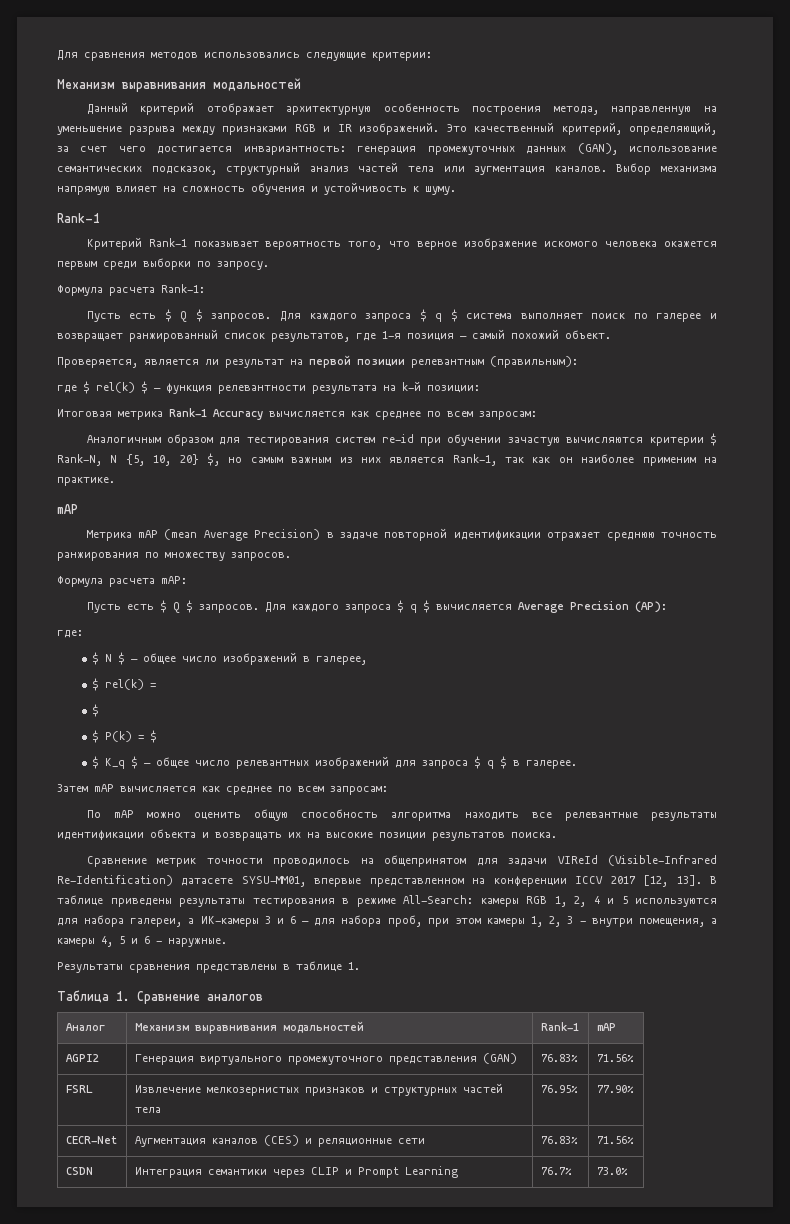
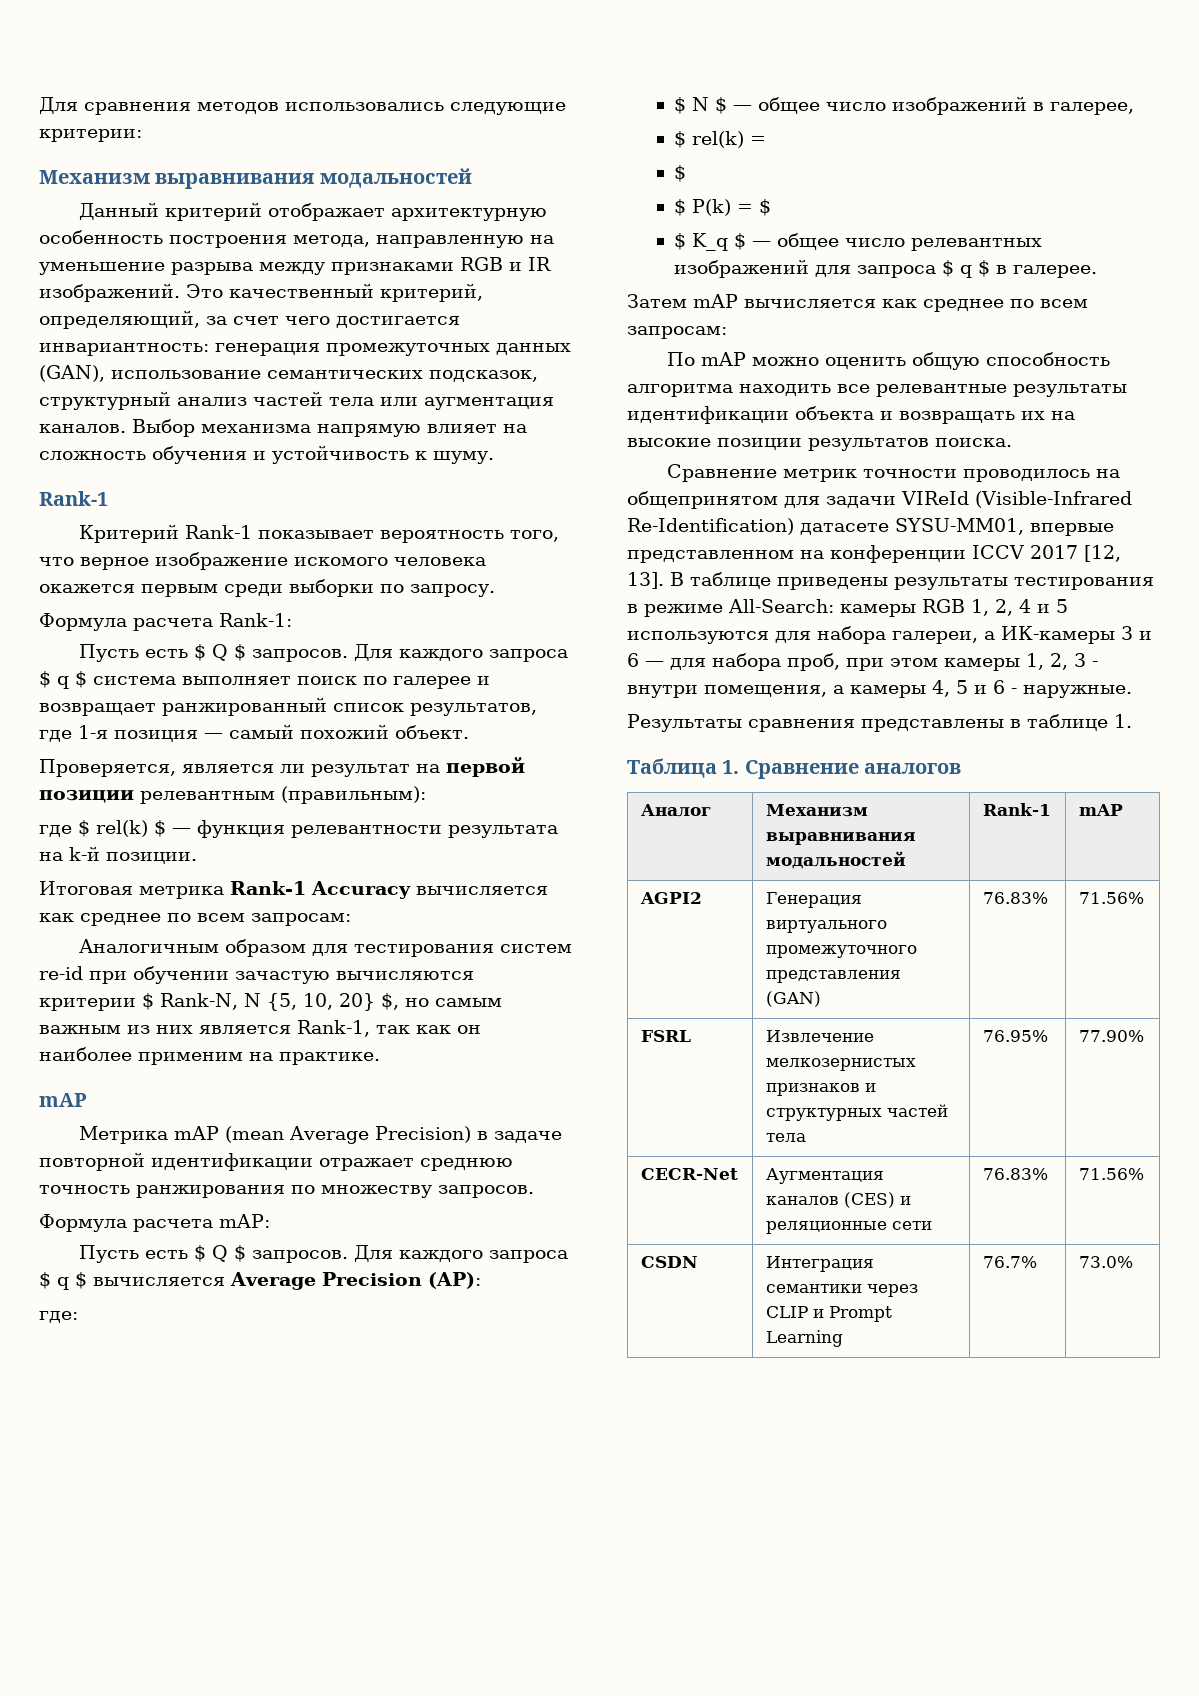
- где $ rel(k) $ — функция релевантности результата на k-й позиции:
+ где $ rel(k) $ — функция релевантности результата на k-й позиции.

